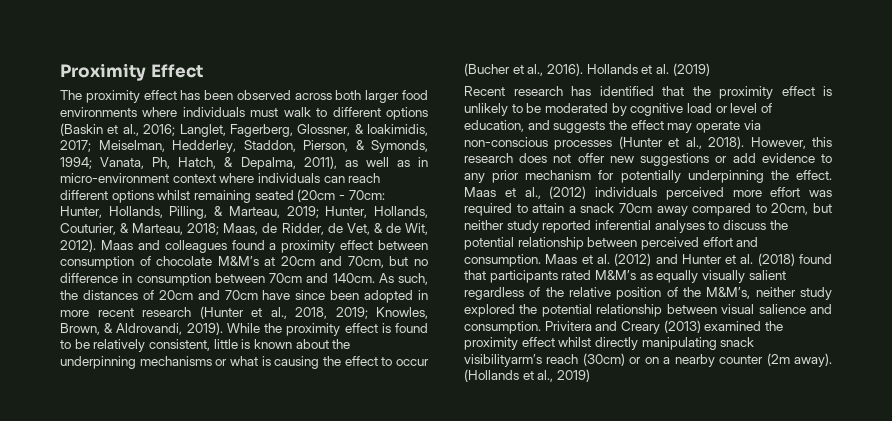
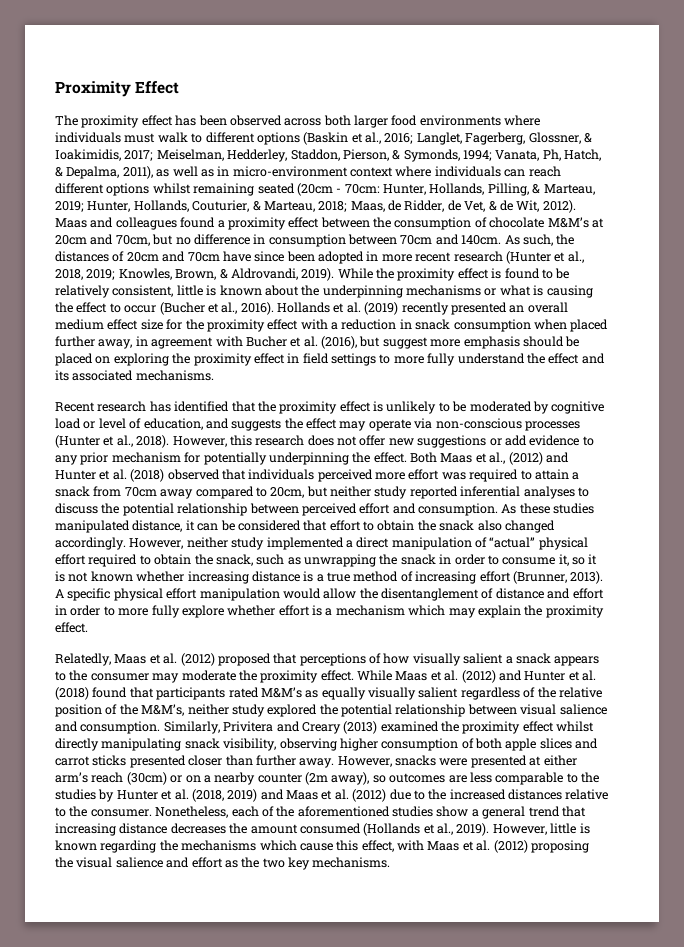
- Maas and colleagues found a proximity effect between consumption of chocolate M&M’s at 20cm and 70cm, but no difference in consumption between 70cm and 140cm.
+ Maas and colleagues found a proximity effect between the consumption of chocolate M&M’s at 20cm and 70cm, but no difference in consumption between 70cm and 140cm.
- Hollands et al. (2019)
+ Hollands et al. (2019) recently presented an overall medium effect size for the proximity effect with a reduction in snack consumption when placed further away, in agreement with Bucher et al. (2016), but suggest more emphasis should be placed on exploring the proximity effect in field settings to more fully understand the effect and its associated mechanisms.
- Maas et al., (2012) individuals perceived more effort was required to attain a snack 70cm away compared to 20cm, but neither study reported inferential analyses to discuss the potential relationship between perceived effort and consumption.
+ Both Maas et al., (2012) and Hunter et al. (2018) observed that individuals perceived more effort was required to attain a snack from 70cm away compared to 20cm, but neither study reported inferential analyses to discuss the potential relationship between perceived effort and consumption.
- Maas et al. (2012) and Hunter et al. (2018) found that participants rated M&M’s as equally visually salient regardless of the relative position of the M&M’s, neither study explored the potential relationship between visual salience and consumption.
+ As these studies manipulated distance, it can be considered that effort to obtain the snack also changed accordingly. However, neither study implemented a direct manipulation of “actual” physical effort required to obtain the snack, such as unwrapping the snack in order to consume it, so it is not known whether increasing distance is a true method of increasing effort (Brunner, 2013). A specific physical effort manipulation would allow the disentanglement of distance and effort in order to more fully explore whether effort is a mechanism which may explain the proximity effect.
+ Relatedly, Maas et al. (2012) proposed that perceptions of how visually salient a snack appears to the consumer may moderate the proximity effect. While Maas et al. (2012) and Hunter et al. (2018) found that participants rated M&M’s as equally visually salient regardless of the relative position of the M&M’s, neither study explored the potential relationship between visual salience and consumption.
- Privitera and Creary (2013) examined the proximity effect whilst directly manipulating snack visibilityarm’s reach (30cm) or on a nearby counter (2m away). (Hollands et al., 2019)
+ Similarly, Privitera and Creary (2013) examined the proximity effect whilst directly manipulating snack visibility, observing higher consumption of both apple slices and carrot sticks presented closer than further away. However, snacks were presented at either arm’s reach (30cm) or on a nearby counter (2m away), so outcomes are less comparable to the studies by Hunter et al. (2018, 2019) and Maas et al. (2012) due to the increased distances relative to the consumer. Nonetheless, each of the aforementioned studies show a general trend that increasing distance decreases the amount consumed (Hollands et al., 2019). However, little is known regarding the mechanisms which cause this effect, with Maas et al. (2012) proposing the visual salience and effort as the two key mechanisms.

